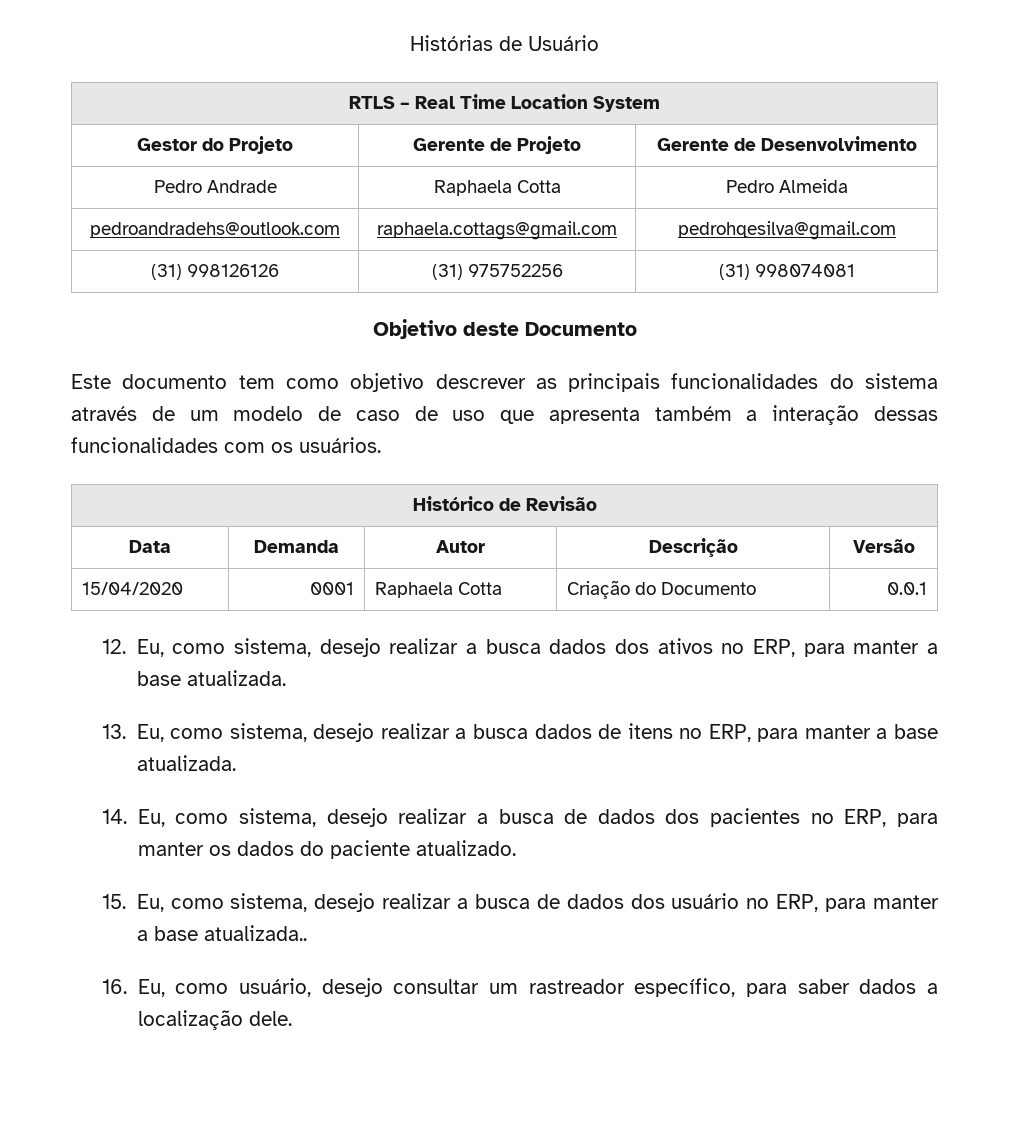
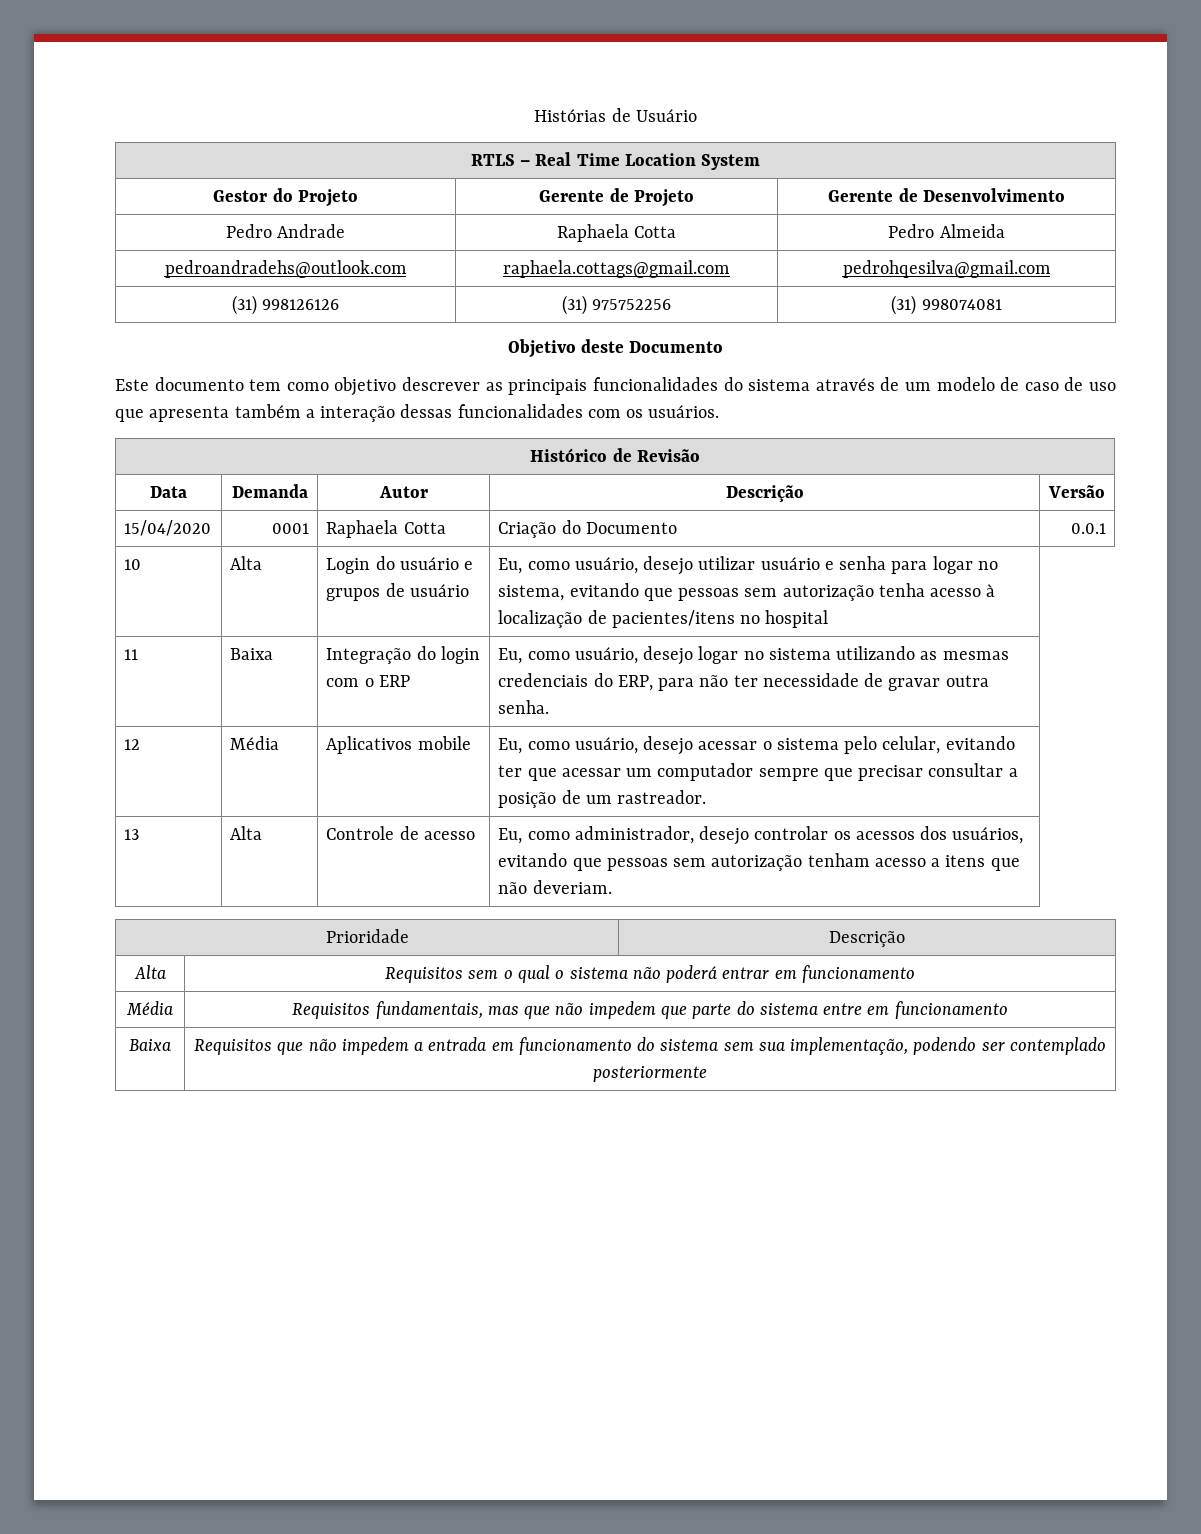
- 12. Eu, como sistema, desejo realizar a busca dados dos ativos no ERP, para manter a base atualizada.
- 13. Eu, como sistema, desejo realizar a busca dados de itens no ERP, para manter a base atualizada.
- 14. Eu, como sistema, desejo realizar a busca de dados dos pacientes no ERP, para manter os dados do paciente atualizado.
- 15. Eu, como sistema, desejo realizar a busca de dados dos usuário no ERP, para manter a base atualizada..
- 16. Eu, como usuário, desejo consultar um rastreador específico, para saber dados a localização dele.
+ 10 | Alta | Login do usuário e grupos de usuário | Eu, como usuário, desejo utilizar usuário e senha para logar no sistema, evitando que pessoas sem autorização tenha acesso à localização de pacientes/itens no hospital
+ 11 | Baixa | Integração do login com o ERP | Eu, como usuário, desejo logar no sistema utilizando as mesmas credenciais do ERP, para não ter necessidade de gravar outra senha.
+ 12 | Média | Aplicativos mobile | Eu, como usuário, desejo acessar o sistema pelo celular, evitando ter que acessar um computador sempre que precisar consultar a posição de um rastreador.
+ 13 | Alta | Controle de acesso | Eu, como administrador, desejo controlar os acessos dos usuários, evitando que pessoas sem autorização tenham acesso a itens que não deveriam.
+ Prioridade | Descrição
+ Alta | Requisitos sem o qual o sistema não poderá entrar em funcionamento
+ Média | Requisitos fundamentais, mas que não impedem que parte do sistema entre em funcionamento
+ Baixa | Requisitos que não impedem a entrada em funcionamento do sistema sem sua implementação, podendo ser contemplado posteriormente

